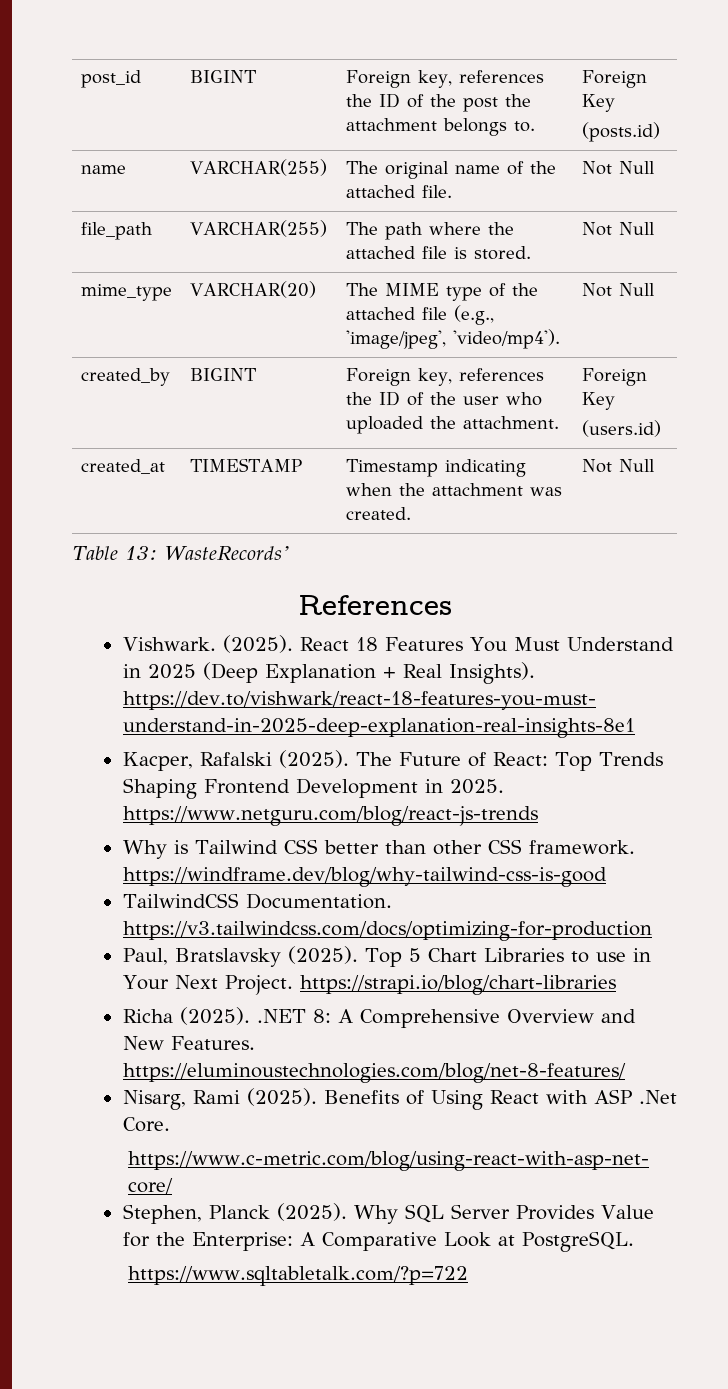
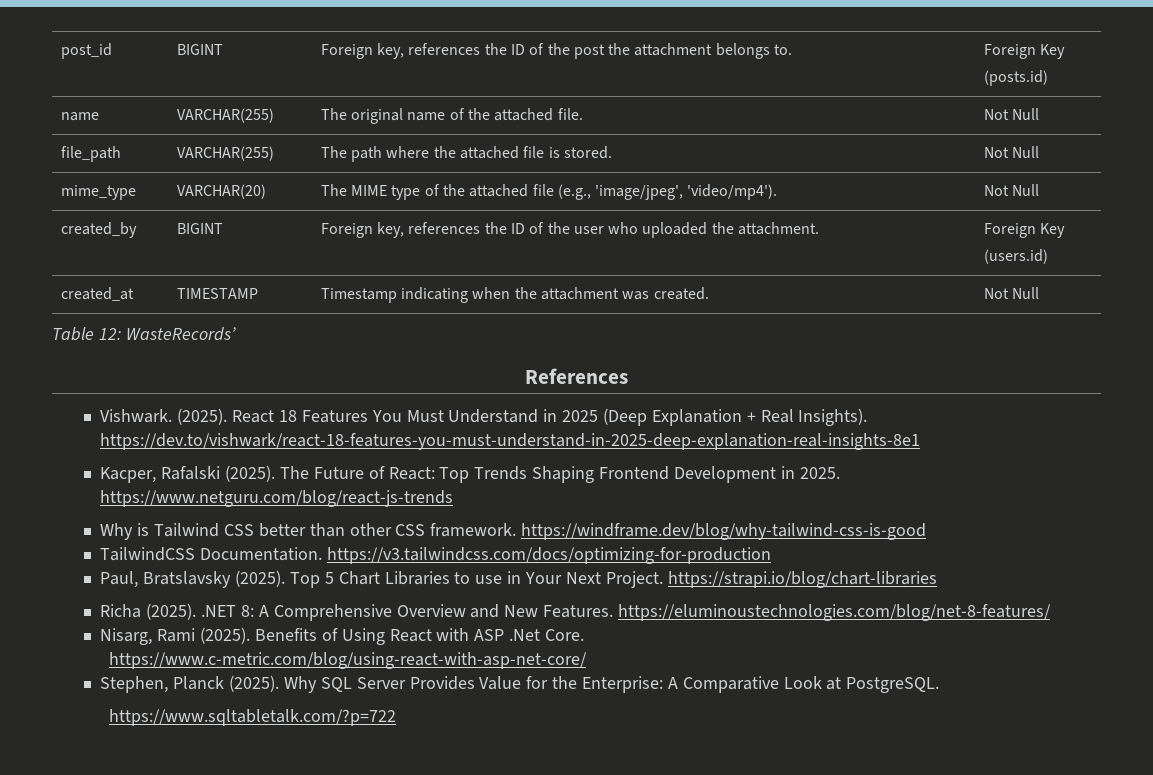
- Table 13: WasteRecords’
+ Table 12: WasteRecords’

